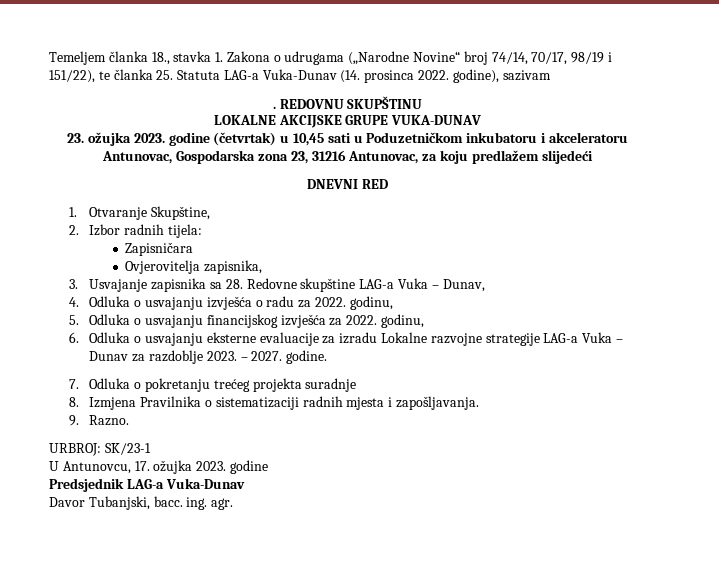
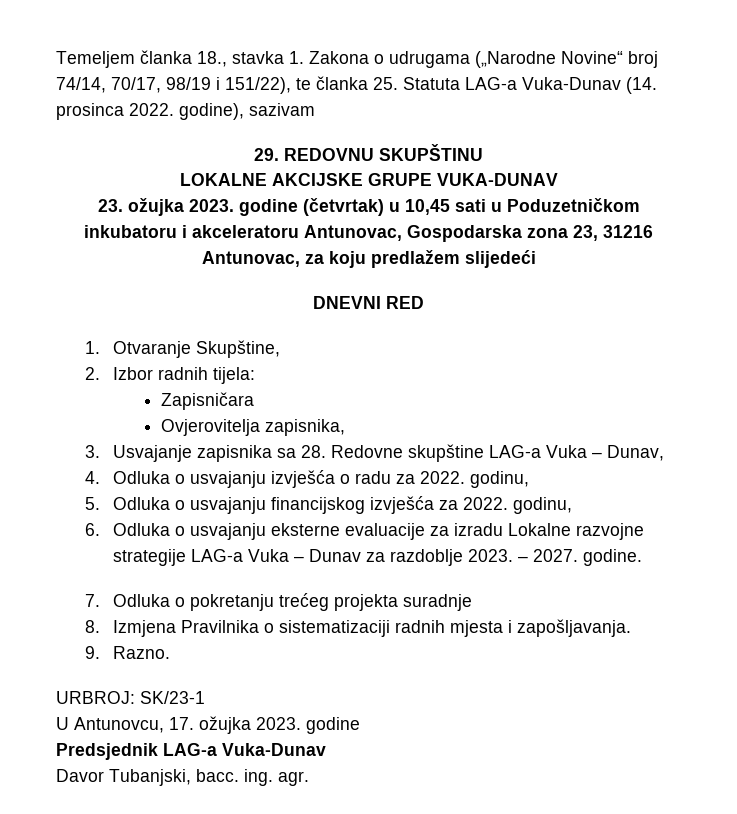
- . REDOVNU SKUPŠTINU
+ 29. REDOVNU SKUPŠTINU

